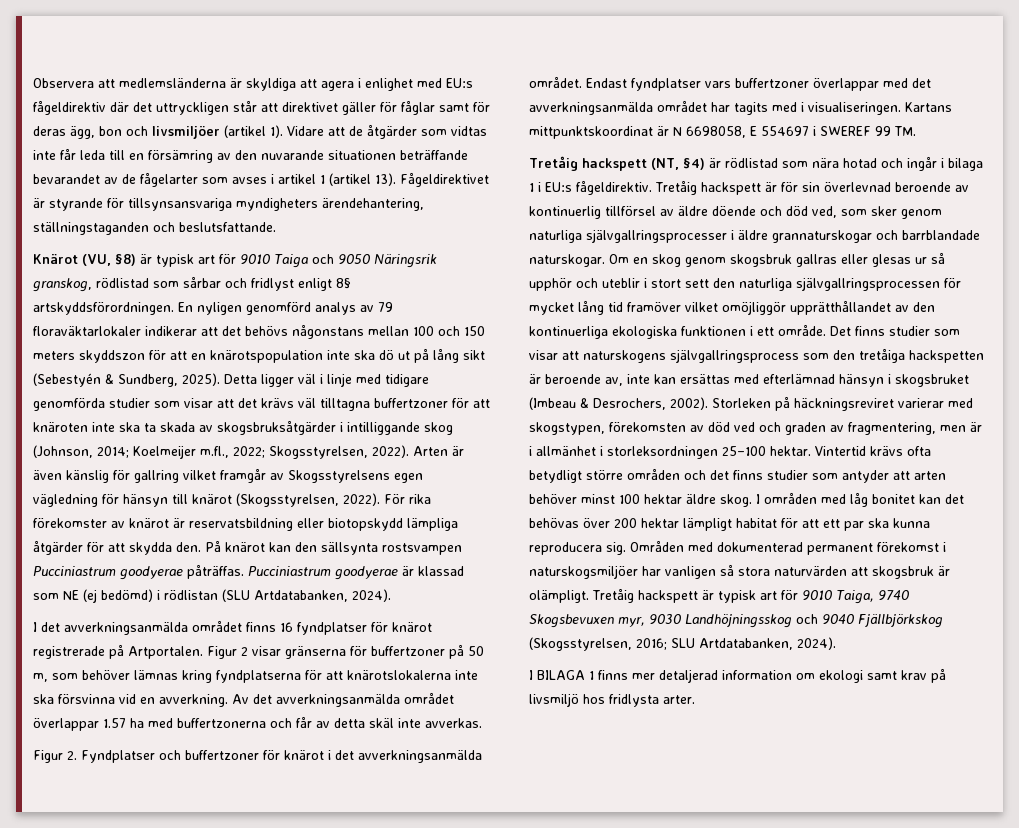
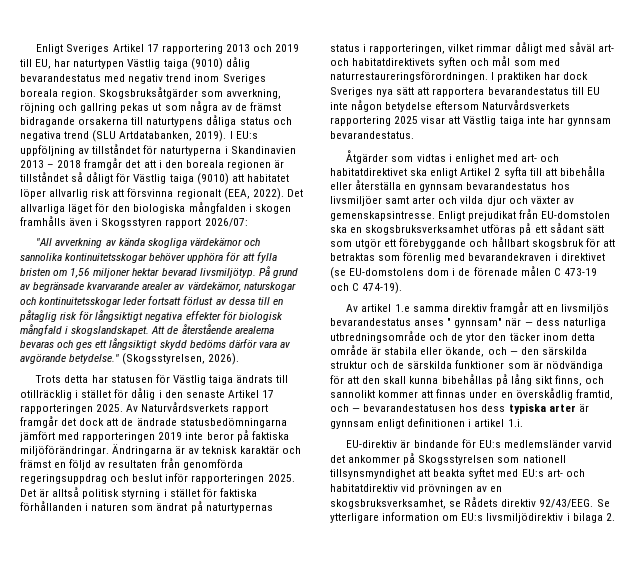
- Observera att medlemsländerna är skyldiga att agera i enlighet med EU:s fågeldirektiv där det uttryckligen står att direktivet gäller för fåglar samt för deras ägg, bon och livsmiljöer (artikel 1). Vidare att de åtgärder som vidtas inte får leda till en försämring av den nuvarande situationen beträffande bevarandet av de fågelarter som avses i artikel 1 (artikel 13). Fågeldirektivet är styrande för tillsynsansvariga myndigheters ärendehantering, ställningstaganden och beslutsfattande.
- Knärot (VU, §8) är typisk art för 9010 Taiga och 9050 Näringsrik granskog, rödlistad som sårbar och fridlyst enligt 8§ artskyddsförordningen. En nyligen genomförd analys av 79 floraväktarlokaler indikerar att det behövs någonstans mellan 100 och 150 meters skyddszon för att en knärotspopulation inte ska dö ut på lång sikt (Sebestyén & Sundberg, 2025). Detta ligger väl i linje med tidigare genomförda studier som visar att det krävs väl tilltagna buffertzoner för att knäroten inte ska ta skada av skogsbruksåtgärder i intilliggande skog (Johnson, 2014; Koelmeijer m.fl., 2022; Skogsstyrelsen, 2022). Arten är även känslig för gallring vilket framgår av Skogsstyrelsens egen vägledning för hänsyn till knärot (Skogsstyrelsen, 2022). För rika förekomster av knärot är reservatsbildning eller biotopskydd lämpliga åtgärder för att skydda den. På knärot kan den sällsynta rostsvampen Pucciniastrum goodyerae påträffas. Pucciniastrum goodyerae är klassad som NE (ej bedömd) i rödlistan (SLU Artdatabanken, 2024).
- I det avverkningsanmälda området finns 16 fyndplatser för knärot registrerade på Artportalen. Figur 2 visar gränserna för buffertzoner på 50 m, som behöver lämnas kring fyndplatserna för att knärotslokalerna inte ska försvinna vid en avverkning. Av det avverkningsanmälda området överlappar 1.57 ha med buffertzonerna och får av detta skäl inte avverkas.
- Figur 2. Fyndplatser och buffertzoner för knärot i det avverkningsanmälda området. Endast fyndplatser vars buffertzoner överlappar med det avverkningsanmälda området har tagits med i visualiseringen. Kartans mittpunktskoordinat är N 6698058, E 554697 i SWEREF 99 TM.
- Tretåig hackspett (NT, §4) är rödlistad som nära hotad och ingår i bilaga 1 i EU:s fågeldirektiv. Tretåig hackspett är för sin överlevnad beroende av kontinuerlig tillförsel av äldre döende och död ved, som sker genom naturliga självgallringsprocesser i äldre grannaturskogar och barrblandade naturskogar. Om en skog genom skogsbruk gallras eller glesas ur så upphör och uteblir i stort sett den naturliga självgallringsprocessen för mycket lång tid framöver vilket omöjliggör upprätthållandet av den kontinuerliga ekologiska funktionen i ett område. Det finns studier som visar att naturskogens självgallringsprocess som den tretåiga hackspetten är beroende av, inte kan ersättas med efterlämnad hänsyn i skogsbruket (Imbeau & Desrochers, 2002). Storleken på häckningsreviret varierar med skogstypen, förekomsten av död ved och graden av fragmentering, men är i allmänhet i storleksordningen 25–100 hektar. Vintertid krävs ofta betydligt större områden och det finns studier som antyder att arten behöver minst 100 hektar äldre skog. I områden med låg bonitet kan det behövas över 200 hektar lämpligt habitat för att ett par ska kunna reproducera sig. Områden med dokumenterad permanent förekomst i naturskogsmiljöer har vanligen så stora naturvärden att skogsbruk är olämpligt. Tretåig hackspett är typisk art för 9010 Taiga, 9740 Skogsbevuxen myr, 9030 Landhöjningsskog och 9040 Fjällbjörkskog (Skogsstyrelsen, 2016; SLU Artdatabanken, 2024).
- I BILAGA 1 finns mer detaljerad information om ekologi samt krav på livsmiljö hos fridlysta arter.
+ Enligt Sveriges Artikel 17 rapportering 2013 och 2019 till EU, har naturtypen Västlig taiga (9010) dålig bevarandestatus med negativ trend inom Sveriges boreala region. Skogsbruksåtgärder som avverkning, röjning och gallring pekas ut som några av de främst bidragande orsakerna till naturtypens dåliga status och negativa trend (SLU Artdatabanken, 2019). I EU:s uppföljning av tillståndet för naturtyperna i Skandinavien 2013 – 2018 framgår det att i den boreala regionen är tillståndet så dåligt för Västlig taiga (9010) att habitatet löper allvarlig risk att försvinna regionalt (EEA, 2022). Det allvarliga läget för den biologiska mångfalden i skogen framhålls även i Skogsstyren rapport 2026/07:
+ "All avverkning av kända skogliga värdekärnor och sannolika kontinuitetsskogar behöver upphöra för att fylla bristen om 1,56 miljoner hektar bevarad livsmiljötyp. På grund av begränsade kvarvarande arealer av värdekärnor, naturskogar och kontinuitetsskogar leder fortsatt förlust av dessa till en påtaglig risk för långsiktigt negativa effekter för biologisk mångfald i skogslandskapet. Att de återstående arealerna bevaras och ges ett långsiktigt skydd bedöms därför vara av avgörande betydelse." (Skogsstyrelsen, 2026).
+ Trots detta har statusen för Västlig taiga ändrats till otillräcklig i stället för dålig i den senaste Artikel 17 rapporteringen 2025. Av Naturvårdsverkets rapport framgår det dock att de ändrade statusbedömningarna jämfört med rapporteringen 2019 inte beror på faktiska miljöförändringar. Ändringarna är av teknisk karaktär och främst en följd av resultaten från genomförda regeringsuppdrag och beslut inför rapporteringen 2025. Det är alltså politisk styrning i stället för faktiska förhållanden i naturen som ändrat på naturtypernas status i rapporteringen, vilket rimmar dåligt med såväl art- och habitatdirektivets syften och mål som med naturrestaureringsförordningen. I praktiken har dock Sveriges nya sätt att rapportera bevarandestatus till EU inte någon betydelse eftersom Naturvårdsverkets rapportering 2025 visar att Västlig taiga inte har gynnsam bevarandestatus.
+ Åtgärder som vidtas i enlighet med art- och habitatdirektivet ska enligt Artikel 2 syfta till att bibehålla eller återställa en gynnsam bevarandestatus hos livsmiljöer samt arter och vilda djur och växter av gemenskapsintresse. Enligt prejudikat från EU-domstolen ska en skogsbruksverksamhet utföras på ett sådant sätt som utgör ett förebyggande och hållbart skogsbruk för att betraktas som förenlig med bevarandekraven i direktivet (se EU-domstolens dom i de förenade målen C 473-19 och C 474-19).
+ Av artikel 1.e samma direktiv framgår att en livsmiljös bevarandestatus anses " gynnsam" när — dess naturliga utbredningsområde och de ytor den täcker inom detta område är stabila eller ökande, och — den särskilda struktur och de särskilda funktioner som är nödvändiga för att den skall kunna bibehållas på lång sikt finns, och sannolikt kommer att finnas under en överskådlig framtid, och — bevarandestatusen hos dess typiska arter är gynnsam enligt definitionen i artikel 1.i.
+ EU-direktiv är bindande för EU:s medlemsländer varvid det ankommer på Skogsstyrelsen som nationell tillsynsmyndighet att beakta syftet med EU:s art- och habitatdirektiv vid prövningen av en skogsbruksverksamhet, se Rådets direktiv 92/43/EEG. Se ytterligare information om EU:s livsmiljödirektiv i bilaga 2.

